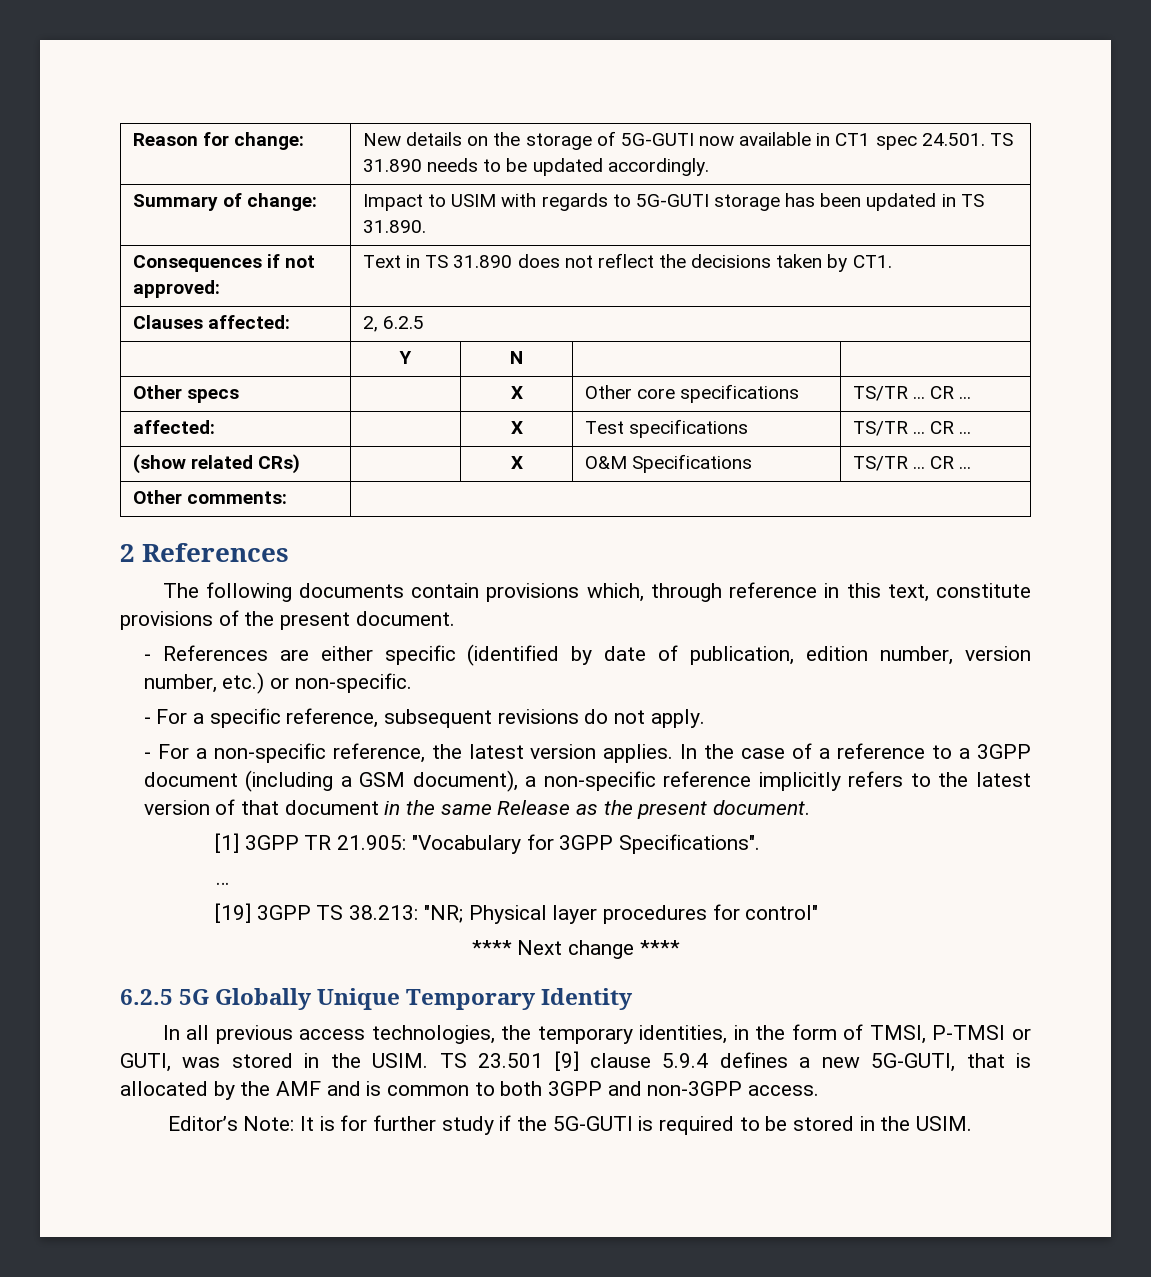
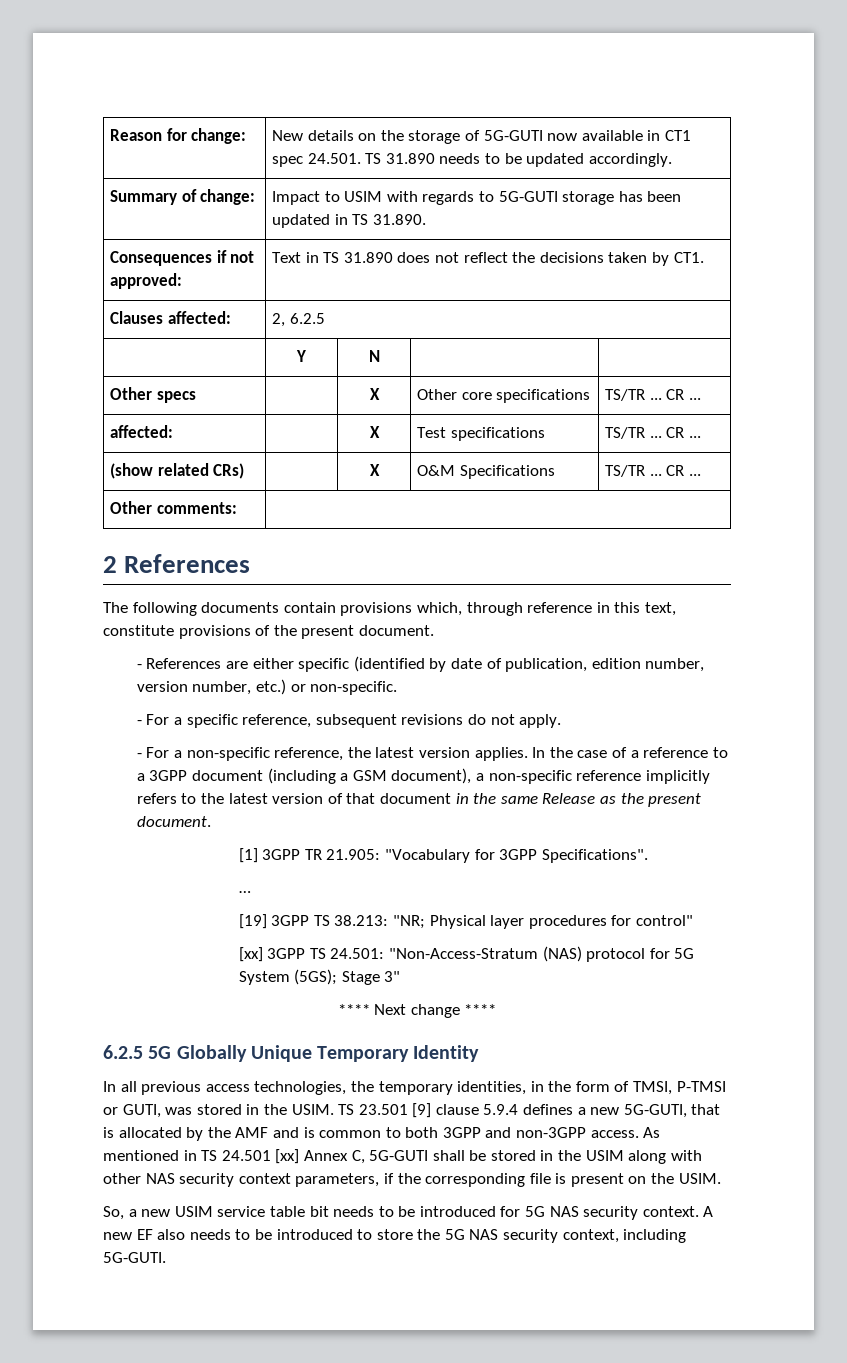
+ [xx] 3GPP TS 24.501: "Non-Access-Stratum (NAS) protocol for 5G System (5GS); Stage 3"
- TS 23.501 [9] clause 5.9.4 defines a new 5G-GUTI, that is allocated by the AMF and is common to both 3GPP and non-3GPP access.
- Editor’s Note: It is for further study if the 5G-GUTI is required to be stored in the USIM.
+ TS 23.501 [9] clause 5.9.4 defines a new 5G-GUTI, that is allocated by the AMF and is common to both 3GPP and non-3GPP access. As mentioned in TS 24.501 [xx] Annex C, 5G-GUTI shall be stored in the USIM along with other NAS security context parameters, if the corresponding file is present on the USIM.
+ So, a new USIM service table bit needs to be introduced for 5G NAS security context. A new EF also needs to be introduced to store the 5G NAS security context, including 5G-GUTI.

